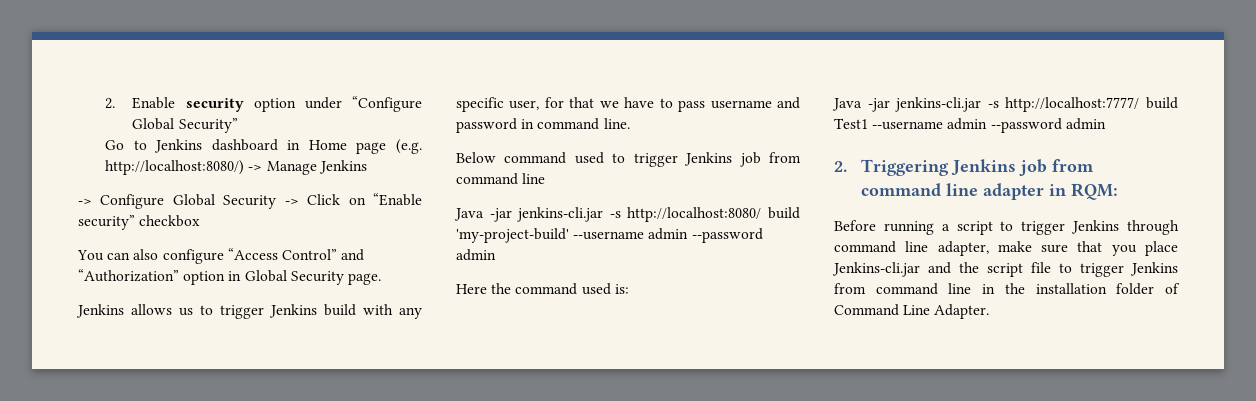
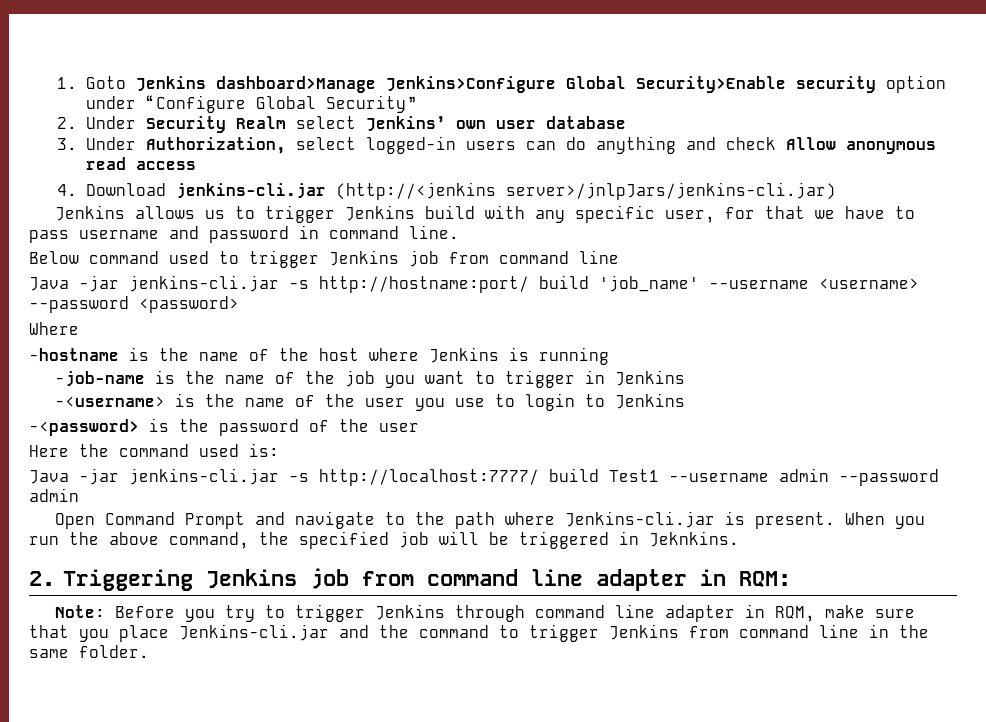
- 2. Enable security option under “Configure Global Security”
+ 1. Goto Jenkins dashboard>Manage Jenkins>Configure Global Security>Enable security option under “Configure Global Security”
- Go to Jenkins dashboard in Home page (e.g. http://localhost:8080/) -> Manage Jenkins
- -> Configure Global Security -> Click on “Enable security” checkbox
- You can also configure “Access Control” and “Authorization” option in Global Security page.
+ 2. Under Security Realm select Jenkins’ own user database
+ 3. Under Authorization, select logged-in users can do anything and check Allow anonymous read access
+ 4. Download jenkins-cli.jar (http://<jenkins server>/jnlpJars/jenkins-cli.jar)
- Java -jar jenkins-cli.jar -s http://localhost:8080/ build 'my-project-build' --username admin --password admin
+ Java -jar jenkins-cli.jar -s http://hostname:port/ build 'job_name' --username <username> --password <password>
+ Where
+ -hostname is the name of the host where Jenkins is running
+ -job-name is the name of the job you want to trigger in Jenkins
+ -<username> is the name of the user you use to login to Jenkins
+ -<password> is the password of the user
+ Open Command Prompt and navigate to the path where Jenkins-cli.jar is present. When you run the above command, the specified job will be triggered in Jeknkins.
- Before running a script to trigger Jenkins through command line adapter, make sure that you place Jenkins-cli.jar and the script file to trigger Jenkins from command line in the installation folder of Command Line Adapter.
+ Note: Before you try to trigger Jenkins through command line adapter in RQM, make sure that you place Jenkins-cli.jar and the command to trigger Jenkins from command line in the same folder.

